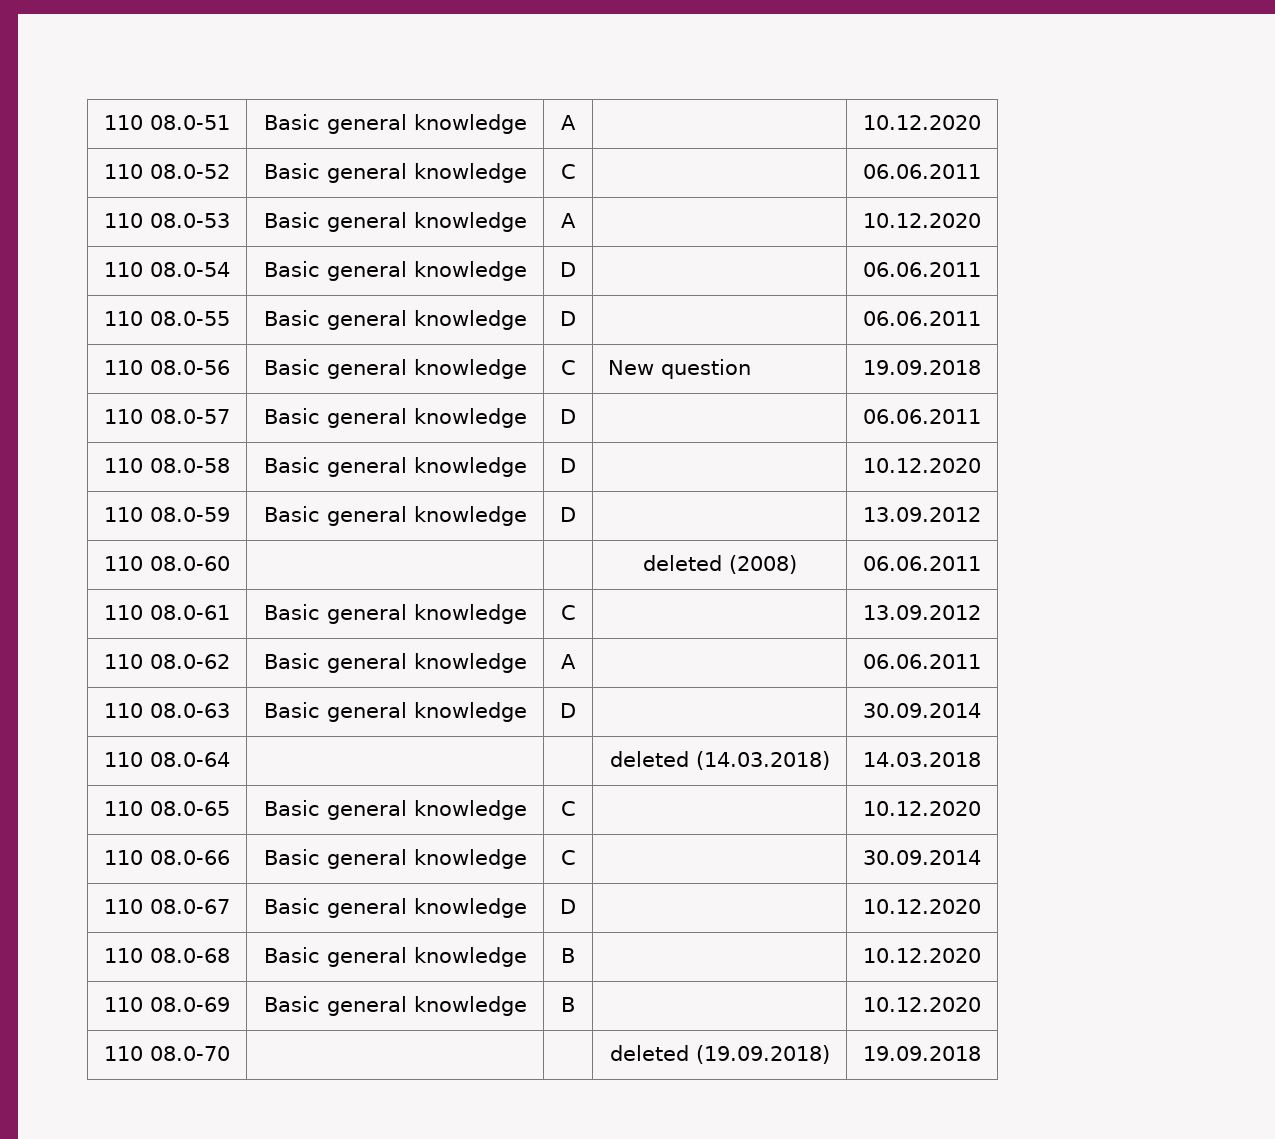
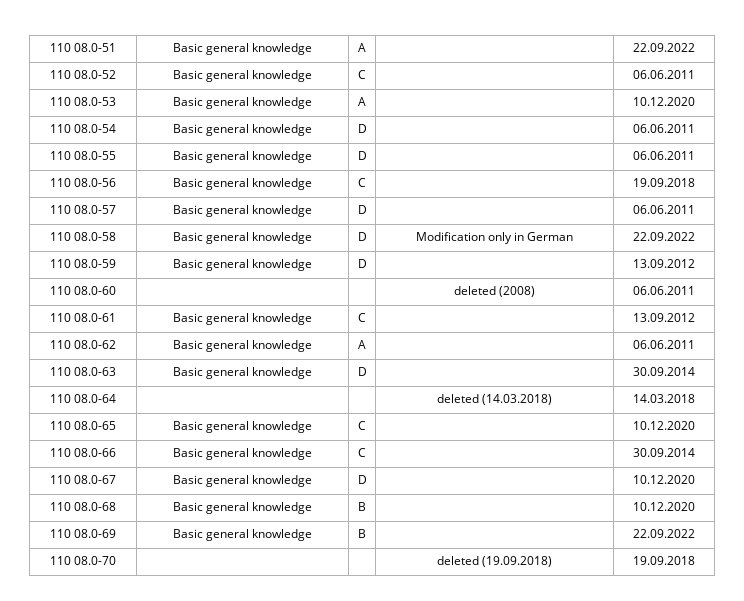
- 110 08.0-51 | Basic general knowledge | A | | 10.12.2020
+ 110 08.0-51 | Basic general knowledge | A | | 22.09.2022
- 110 08.0-56 | Basic general knowledge | C | New question | 19.09.2018
+ 110 08.0-56 | Basic general knowledge | C | | 19.09.2018
- 110 08.0-58 | Basic general knowledge | D | | 10.12.2020
+ 110 08.0-58 | Basic general knowledge | D | Modification only in German | 22.09.2022
- 110 08.0-69 | Basic general knowledge | B | | 10.12.2020
+ 110 08.0-69 | Basic general knowledge | B | | 22.09.2022

